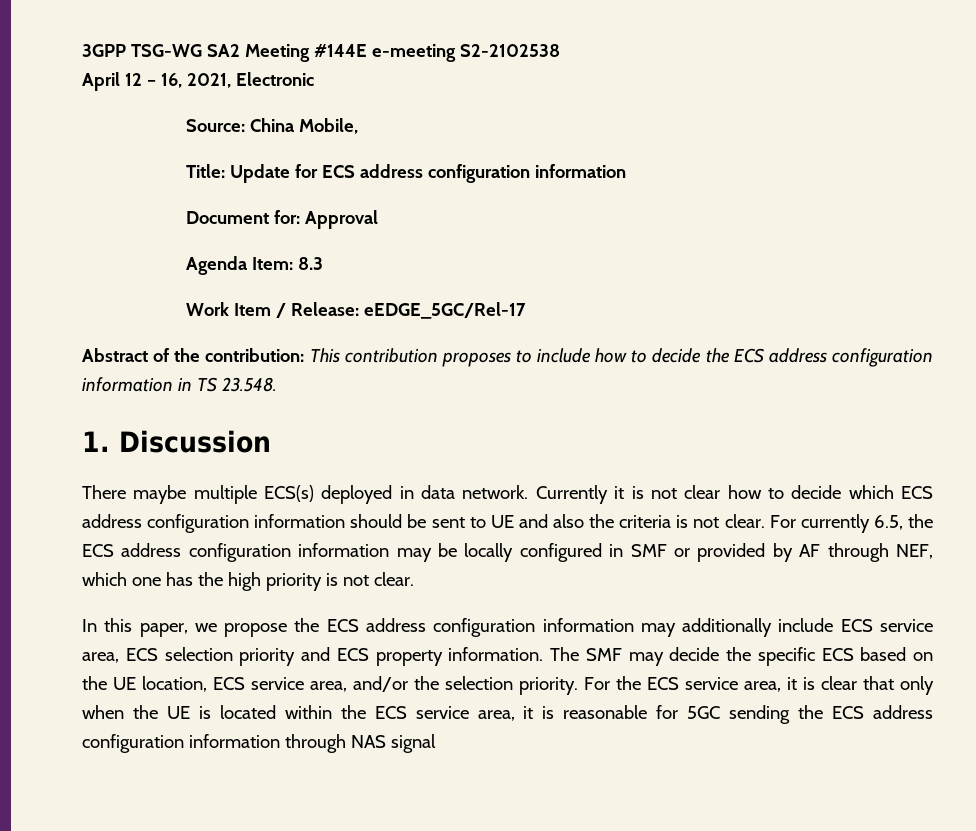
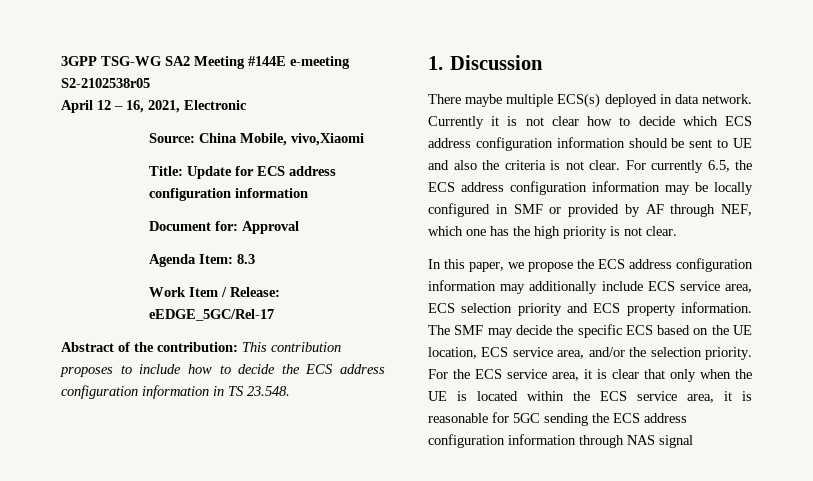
- 3GPP TSG-WG SA2 Meeting #144E e-meeting S2-2102538
+ 3GPP TSG-WG SA2 Meeting #144E e-meeting S2-2102538r05
- Source: China Mobile,
+ Source: China Mobile, vivo,Xiaomi

